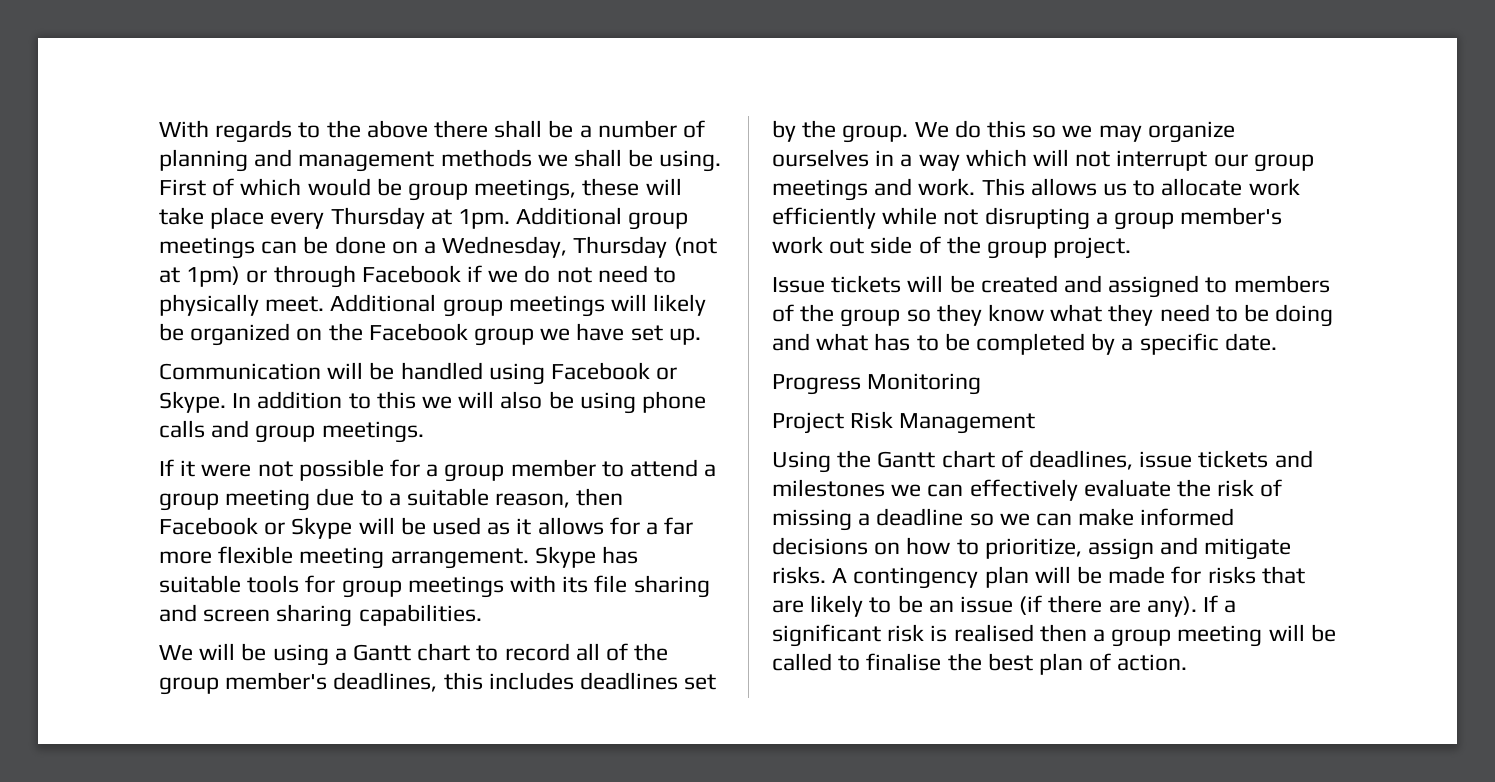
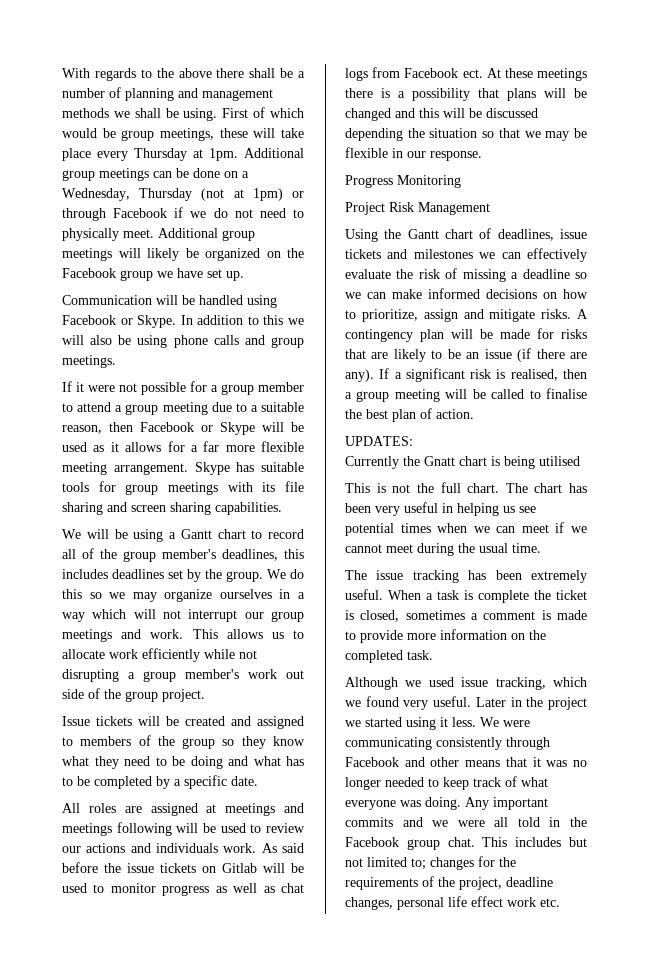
+ All roles are assigned at meetings and meetings following will be used to review our actions and individuals work. As said before the issue tickets on Gitlab will be used to monitor progress as well as chat logs from Facebook ect. At these meetings there is a possibility that plans will be changed and this will be discussed depending the situation so that we may be flexible in our response.
- If a significant risk is realised then a group meeting will be called to finalise the best plan of action.
+ If a significant risk is realised, then a group meeting will be called to finalise the best plan of action.
+ UPDATES:
+ Currently the Gnatt chart is being utilised
+ This is not the full chart. The chart has been very useful in helping us see potential times when we can meet if we cannot meet during the usual time.
+ The issue tracking has been extremely useful. When a task is complete the ticket is closed, sometimes a comment is made to provide more information on the completed task.
+ Although we used issue tracking, which we found very useful. Later in the project we started using it less. We were communicating consistently through Facebook and other means that it was no longer needed to keep track of what everyone was doing. Any important commits and we were all told in the Facebook group chat. This includes but not limited to; changes for the requirements of the project, deadline changes, personal life effect work etc.

